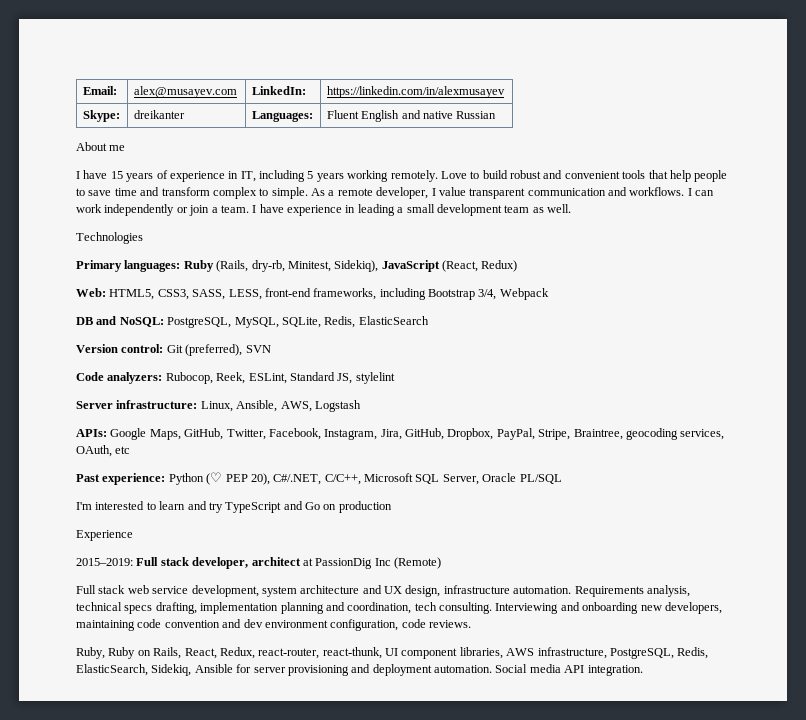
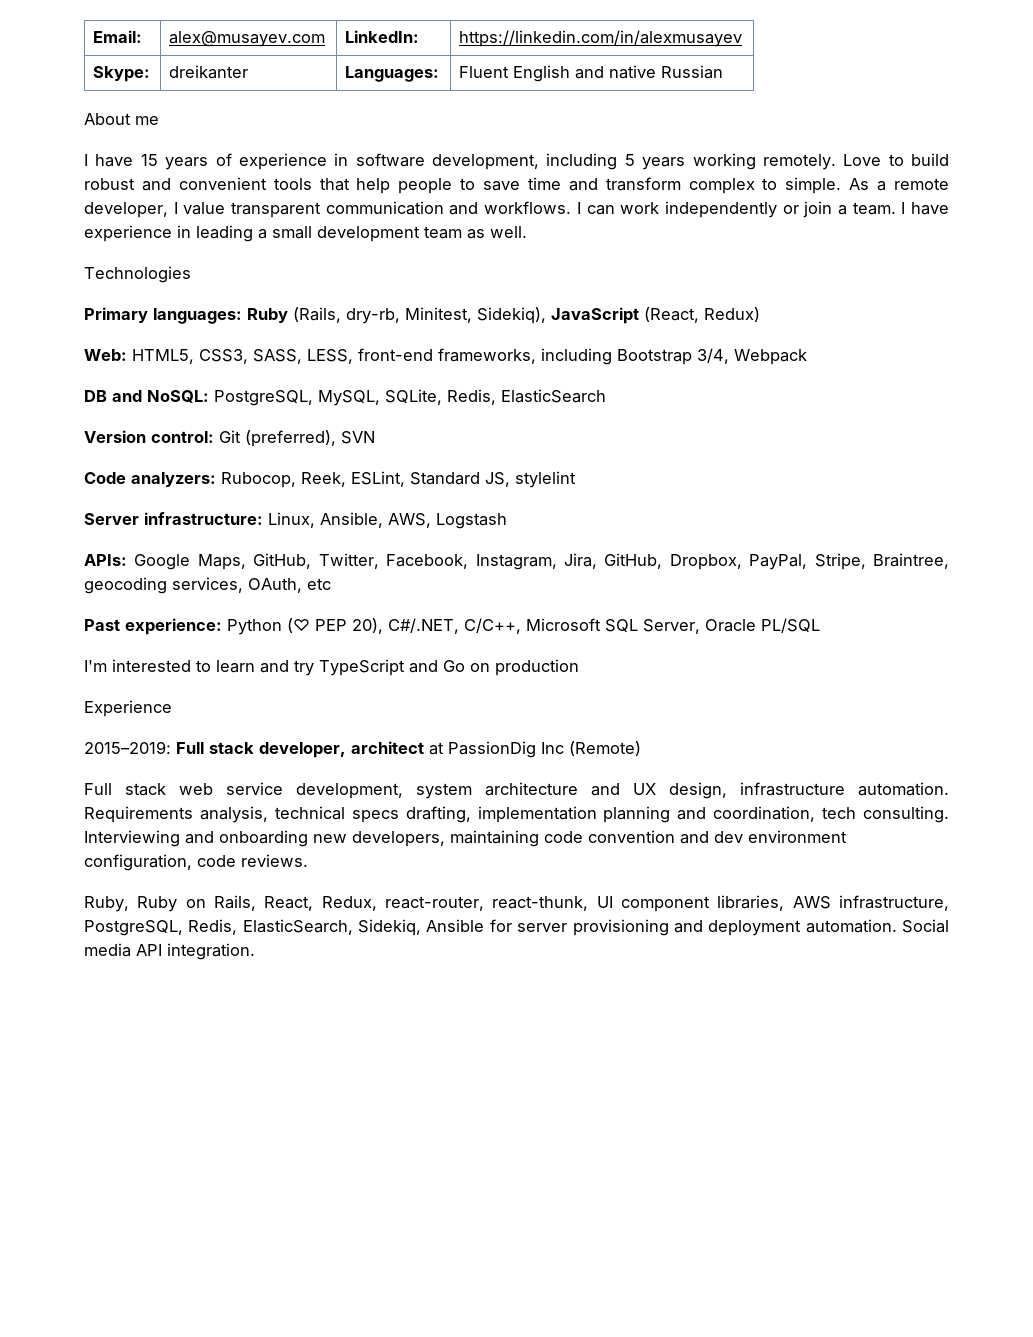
- I have 15 years of experience in IT, including 5 years working remotely.
+ I have 15 years of experience in software development, including 5 years working remotely.

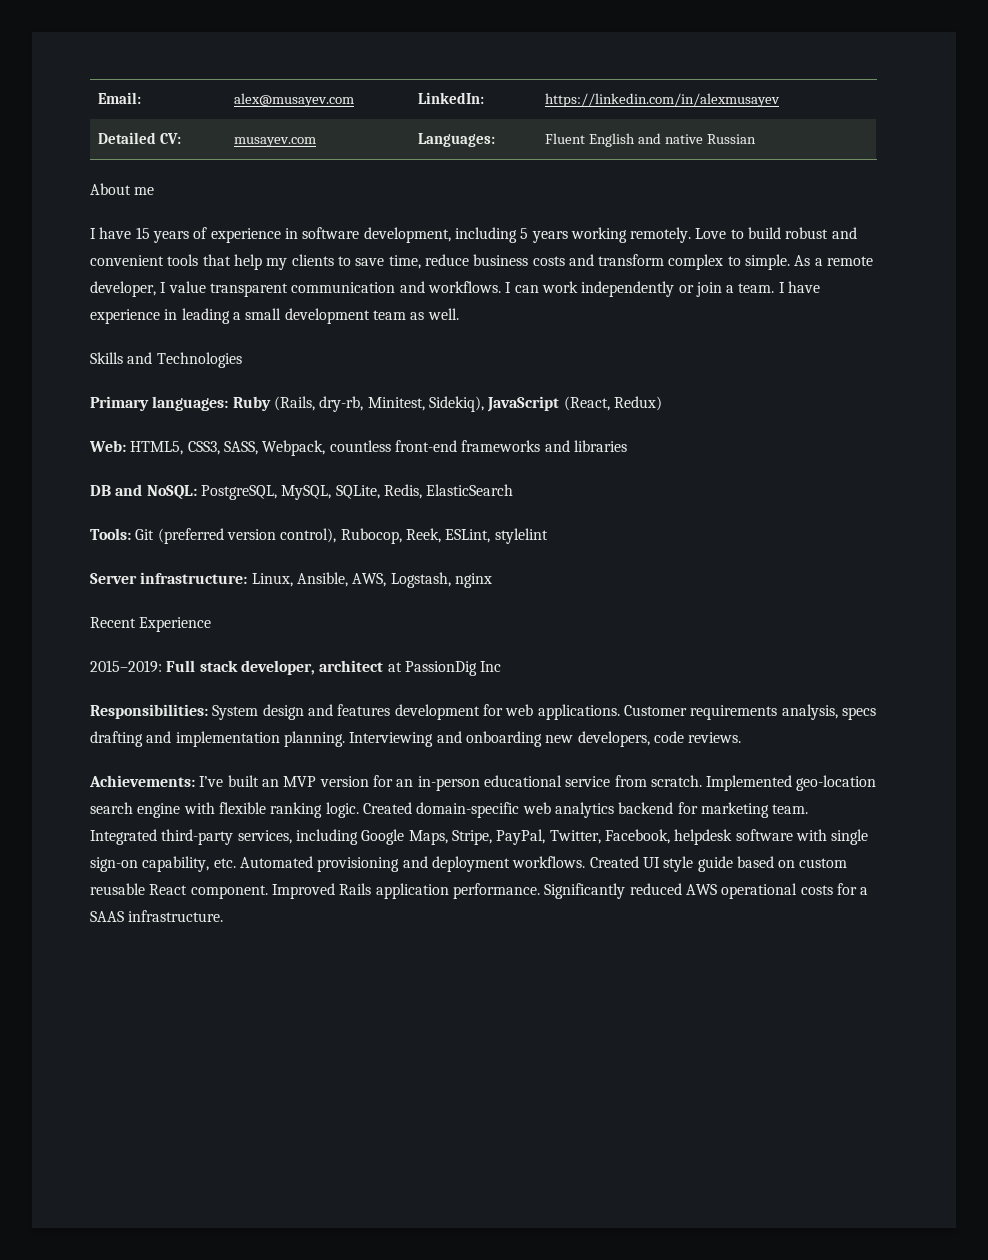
- Skype: | dreikanter | Languages: | Fluent English and native Russian
+ Detailed CV: | musayev.com | Languages: | Fluent English and native Russian
- Love to build robust and convenient tools that help people to save time and transform complex to simple.
+ Love to build robust and convenient tools that help my clients to save time, reduce business costs and transform complex to simple.
- Technologies
+ Skills and Technologies
- Web: HTML5, CSS3, SASS, LESS, front-end frameworks, including Bootstrap 3/4, Webpack
+ Web: HTML5, CSS3, SASS, Webpack, countless front-end frameworks and libraries
- Version control: Git (preferred), SVN
- Code analyzers: Rubocop, Reek, ESLint, Standard JS, stylelint
+ Tools: Git (preferred version control), Rubocop, Reek, ESLint, stylelint
- Server infrastructure: Linux, Ansible, AWS, Logstash
- APIs: Google Maps, GitHub, Twitter, Facebook, Instagram, Jira, GitHub, Dropbox, PayPal, Stripe, Braintree, geocoding services, OAuth, etc
- Past experience: Python (♡ PEP 20), C#/.NET, C/C++, Microsoft SQL Server, Oracle PL/SQL
- I'm interested to learn and try TypeScript and Go on production
- Experience
+ Server infrastructure: Linux, Ansible, AWS, Logstash, nginx
+ Recent Experience
- 2015–2019: Full stack developer, architect at PassionDig Inc (Remote)
- Full stack web service development, system architecture and UX design, infrastructure automation. Requirements analysis, technical specs drafting, implementation planning and coordination, tech consulting.
+ 2015–2019: Full stack developer, architect at PassionDig Inc
+ Responsibilities: System design and features development for web applications. Customer requirements analysis, specs drafting and implementation planning.
- Interviewing and onboarding new developers, maintaining code convention and dev environment configuration, code reviews.
- Ruby, Ruby on Rails, React, Redux, react-router, react-thunk, UI component libraries, AWS infrastructure, PostgreSQL, Redis, ElasticSearch, Sidekiq, Ansible for server provisioning and deployment automation. Social media API integration.
+ Interviewing and onboarding new developers, code reviews.
+ Achievements: I’ve built an MVP version for an in-person educational service from scratch. Implemented geo-location search engine with flexible ranking logic. Created domain-specific web analytics backend for marketing team. Integrated third-party services, including Google Maps, Stripe, PayPal, Twitter, Facebook, helpdesk software with single sign-on capability, etc. Automated provisioning and deployment workflows. Created UI style guide based on custom reusable React component. Improved Rails application performance. Significantly reduced AWS operational costs for a SAAS infrastructure.

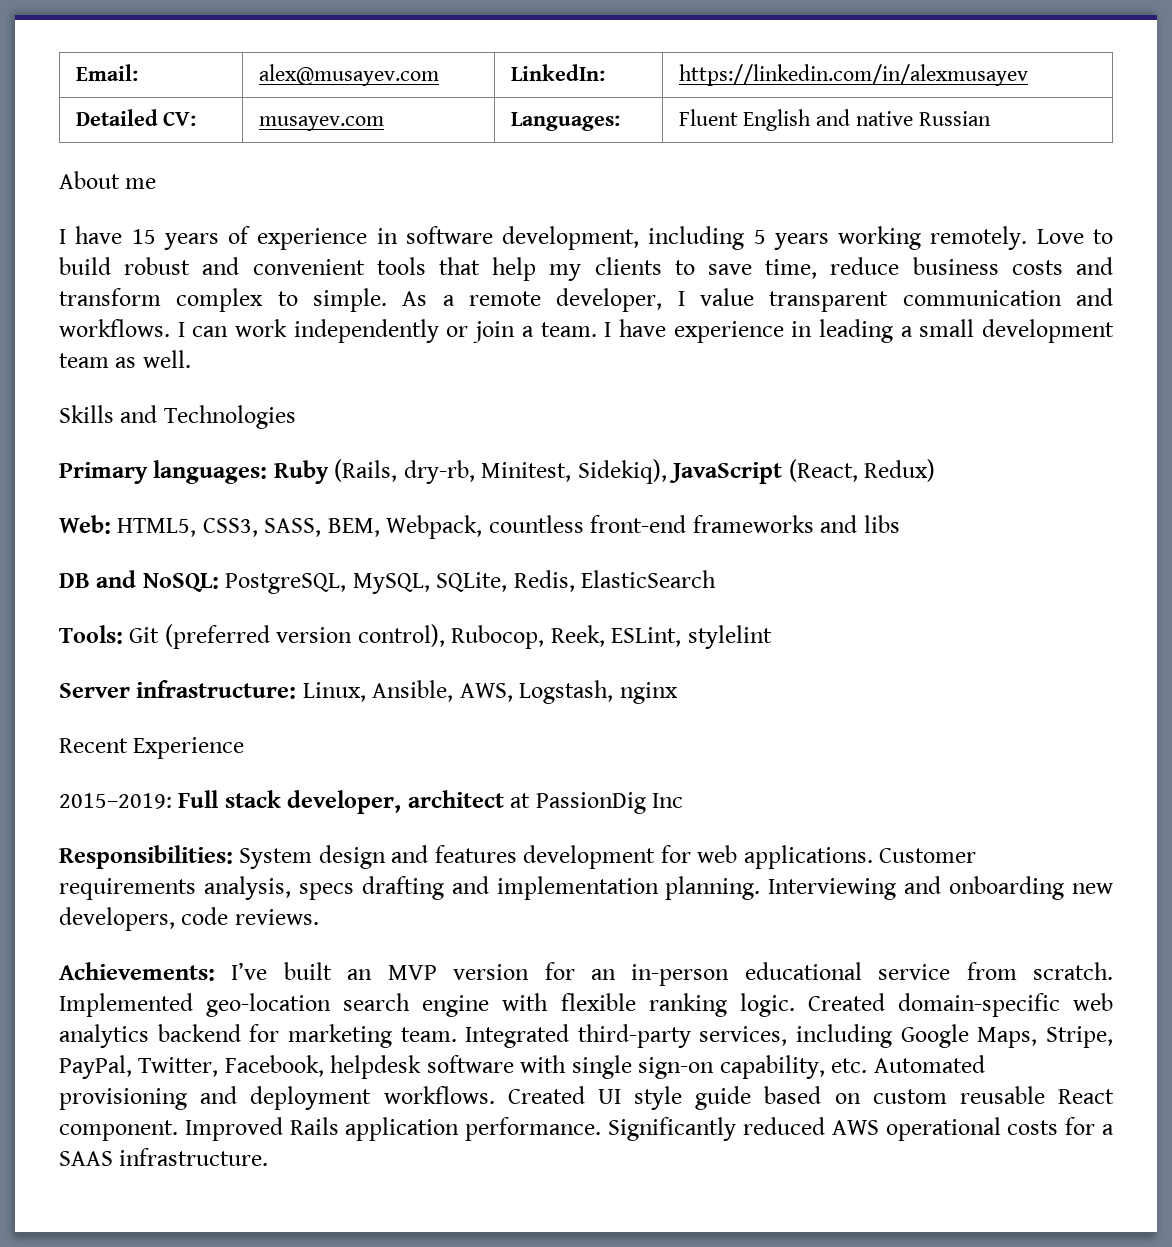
- Web: HTML5, CSS3, SASS, Webpack, countless front-end frameworks and libraries
+ Web: HTML5, CSS3, SASS, BEM, Webpack, countless front-end frameworks and libs

